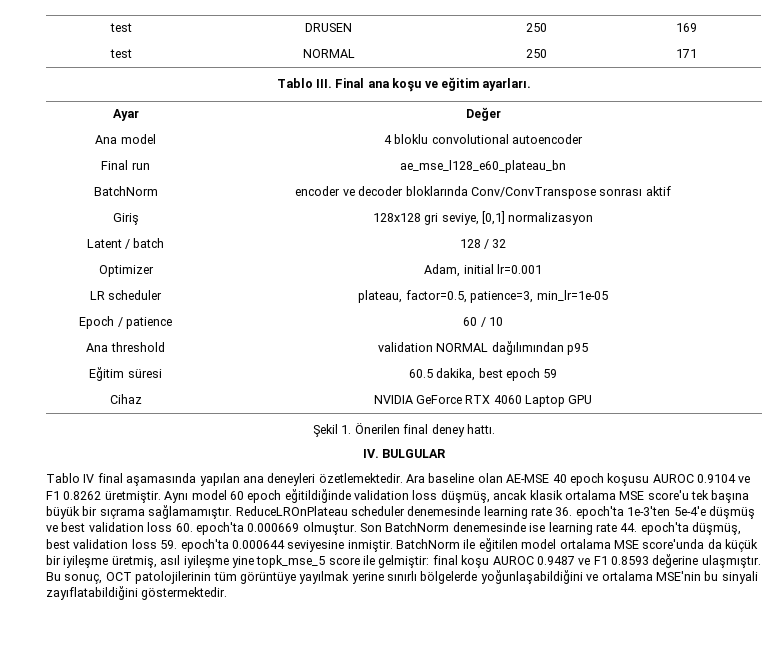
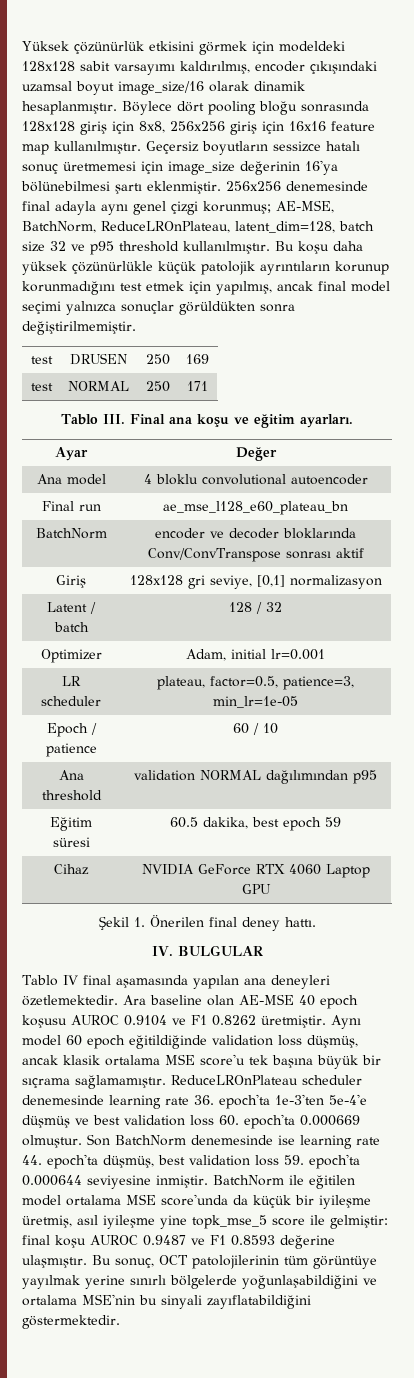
+ Yüksek çözünürlük etkisini görmek için modeldeki 128x128 sabit varsayımı kaldırılmış, encoder çıkışındaki uzamsal boyut image_size/16 olarak dinamik hesaplanmıştır. Böylece dört pooling bloğu sonrasında 128x128 giriş için 8x8, 256x256 giriş için 16x16 feature map kullanılmıştır. Geçersiz boyutların sessizce hatalı sonuç üretmemesi için image_size değerinin 16'ya bölünebilmesi şartı eklenmiştir. 256x256 denemesinde final adayla aynı genel çizgi korunmuş; AE-MSE, BatchNorm, ReduceLROnPlateau, latent_dim=128, batch size 32 ve p95 threshold kullanılmıştır. Bu koşu daha yüksek çözünürlükle küçük patolojik ayrıntıların korunup korunmadığını test etmek için yapılmış, ancak final model seçimi yalnızca sonuçlar görüldükten sonra değiştirilmemiştir.

